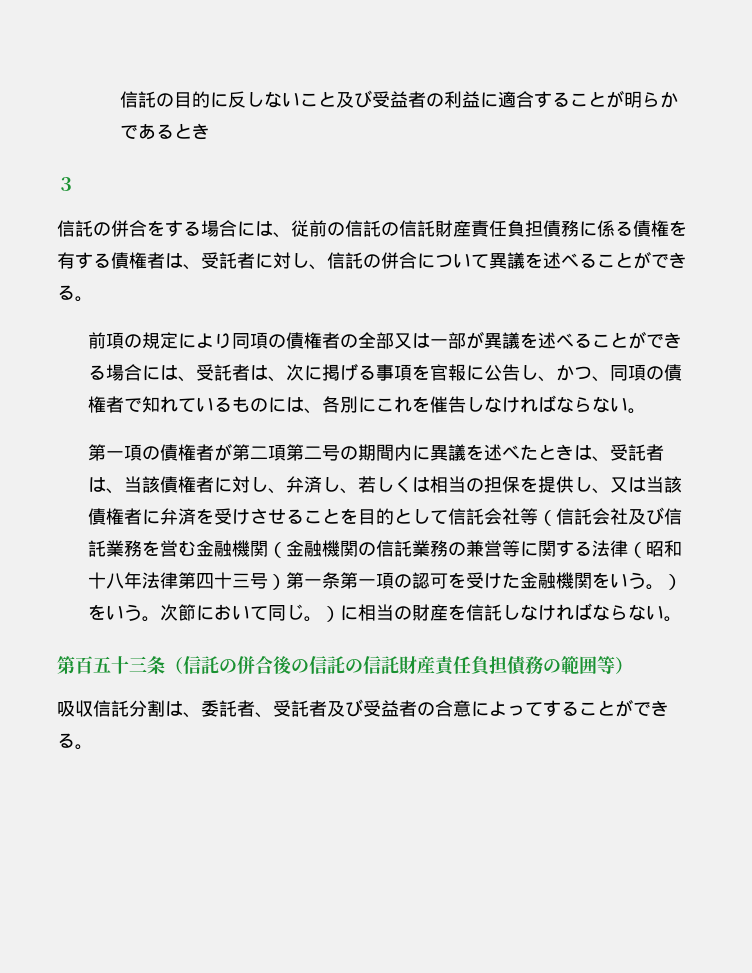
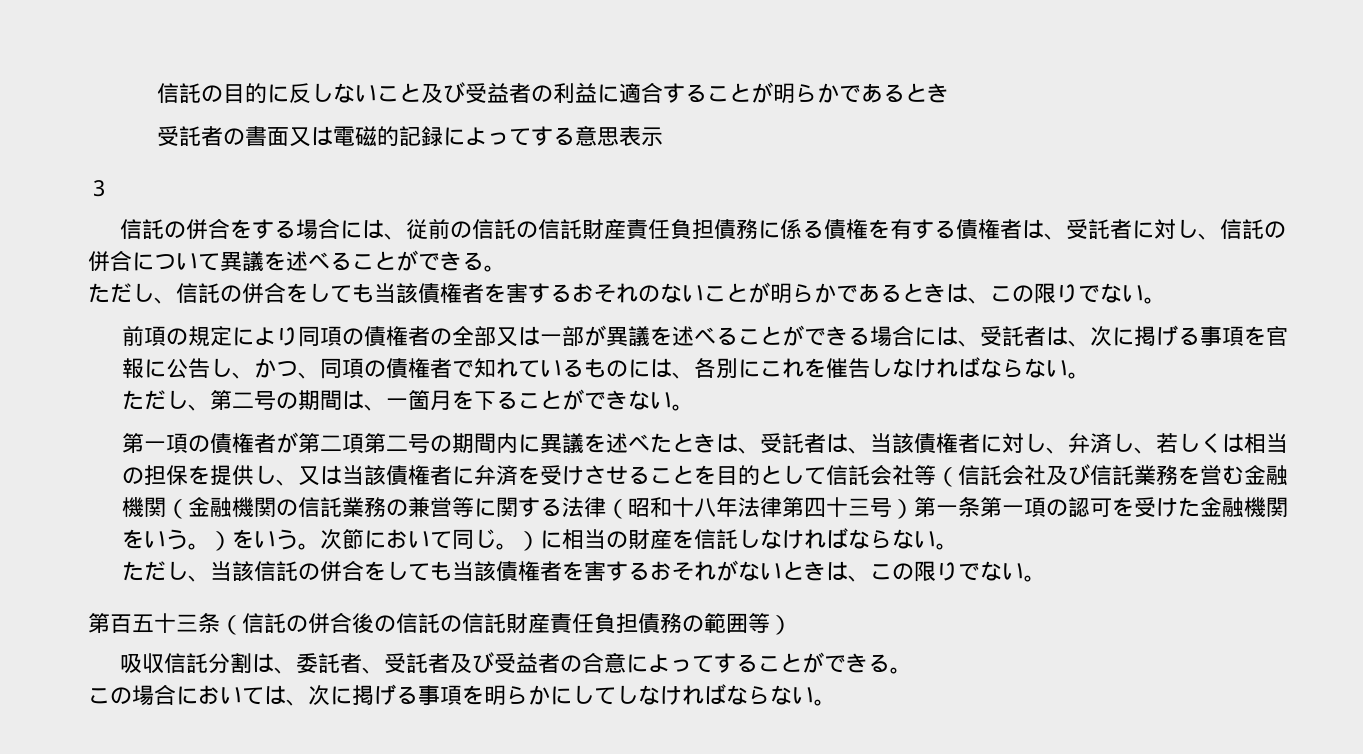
+ 受託者の書面又は電磁的記録によってする意思表示
+ ただし、信託の併合をしても当該債権者を害するおそれのないことが明らかであるときは、この限りでない。
+ ただし、第二号の期間は、一箇月を下ることができない。
+ ただし、当該信託の併合をしても当該債権者を害するおそれがないときは、この限りでない。
+ この場合においては、次に掲げる事項を明らかにしてしなければならない。

